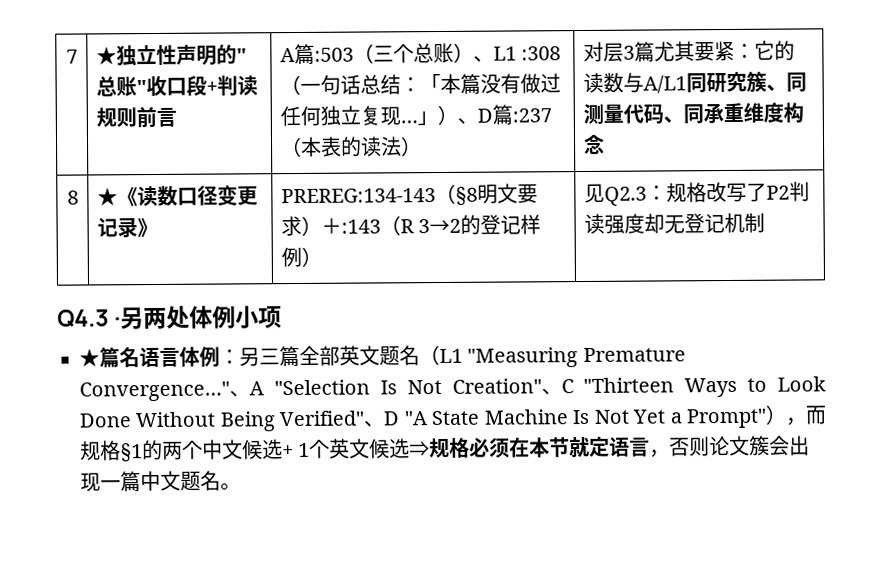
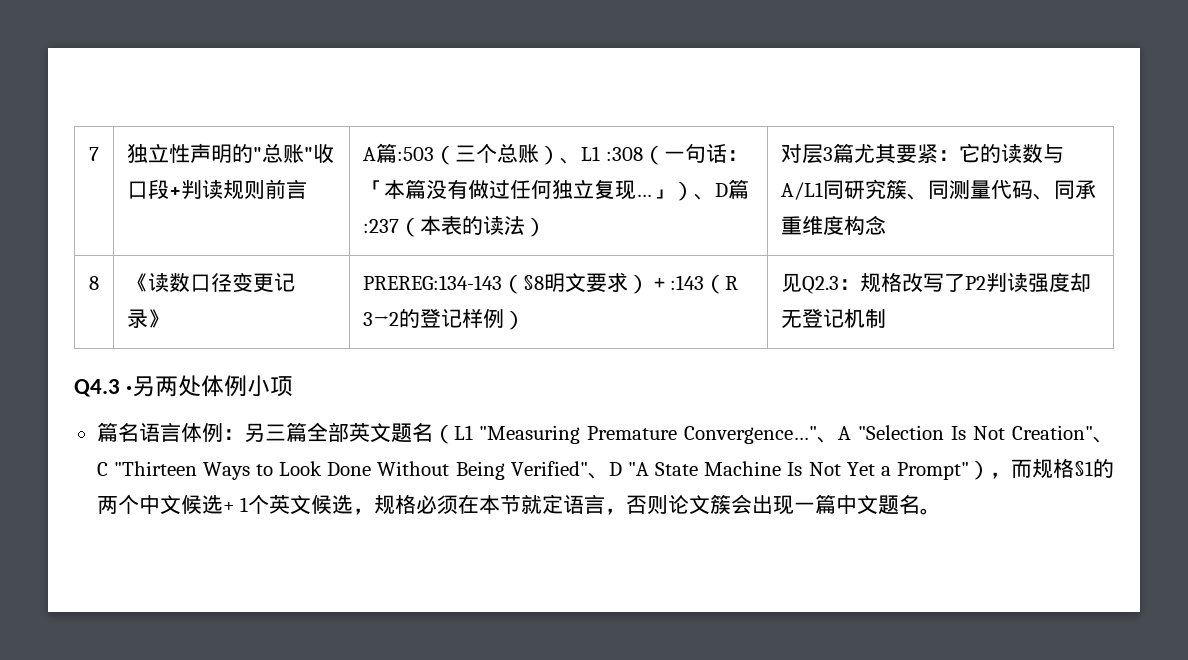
- ★独立性声明的"总账"收口段+判读规则前言
+ 独立性声明的"总账"收口段+判读规则前言
- A篇:503（三个总账）、L1 :308（一句话总结：「本篇没有做过任何独立复现…」）、D篇:237（本表的读法）
+ A篇:503（三个总账）、L1 :308（一句话：「本篇没有做过任何独立复现…」）、D篇:237（本表的读法）
- 8 | ★《读数口径变更记录》 | PREREG:134-143（§8明文要求）＋:143（R 3→2的登记样例） | 见Q2.3：规格改写了P2判读强度却无登记机制
+ 8 | 《读数口径变更记录》 | PREREG:134-143（§8明文要求）＋:143（R 3→2的登记样例） | 见Q2.3：规格改写了P2判读强度却无登记机制
- ★篇名语言体例：另三篇全部英文题名（L1 "Measuring Premature Convergence…"
+ 篇名语言体例：另三篇全部英文题名（L1 "Measuring Premature Convergence…"
- 、A "Selection Is Not Creation"、C "Thirteen Ways to Look Done Without Being Verified"、D "A State Machine Is Not Yet a Prompt"），而规格§1的两个中文候选+ 1个英文候选⇒规格必须在本节就定语言，否则论文簇会出现一篇中文题名。
+ 、A "Selection Is Not Creation"、C "Thirteen Ways to Look Done Without Being Verified"、D "A State Machine Is Not Yet a Prompt"），而规格§1的两个中文候选+ 1个英文候选，规格必须在本节就定语言，否则论文簇会出现一篇中文题名。

